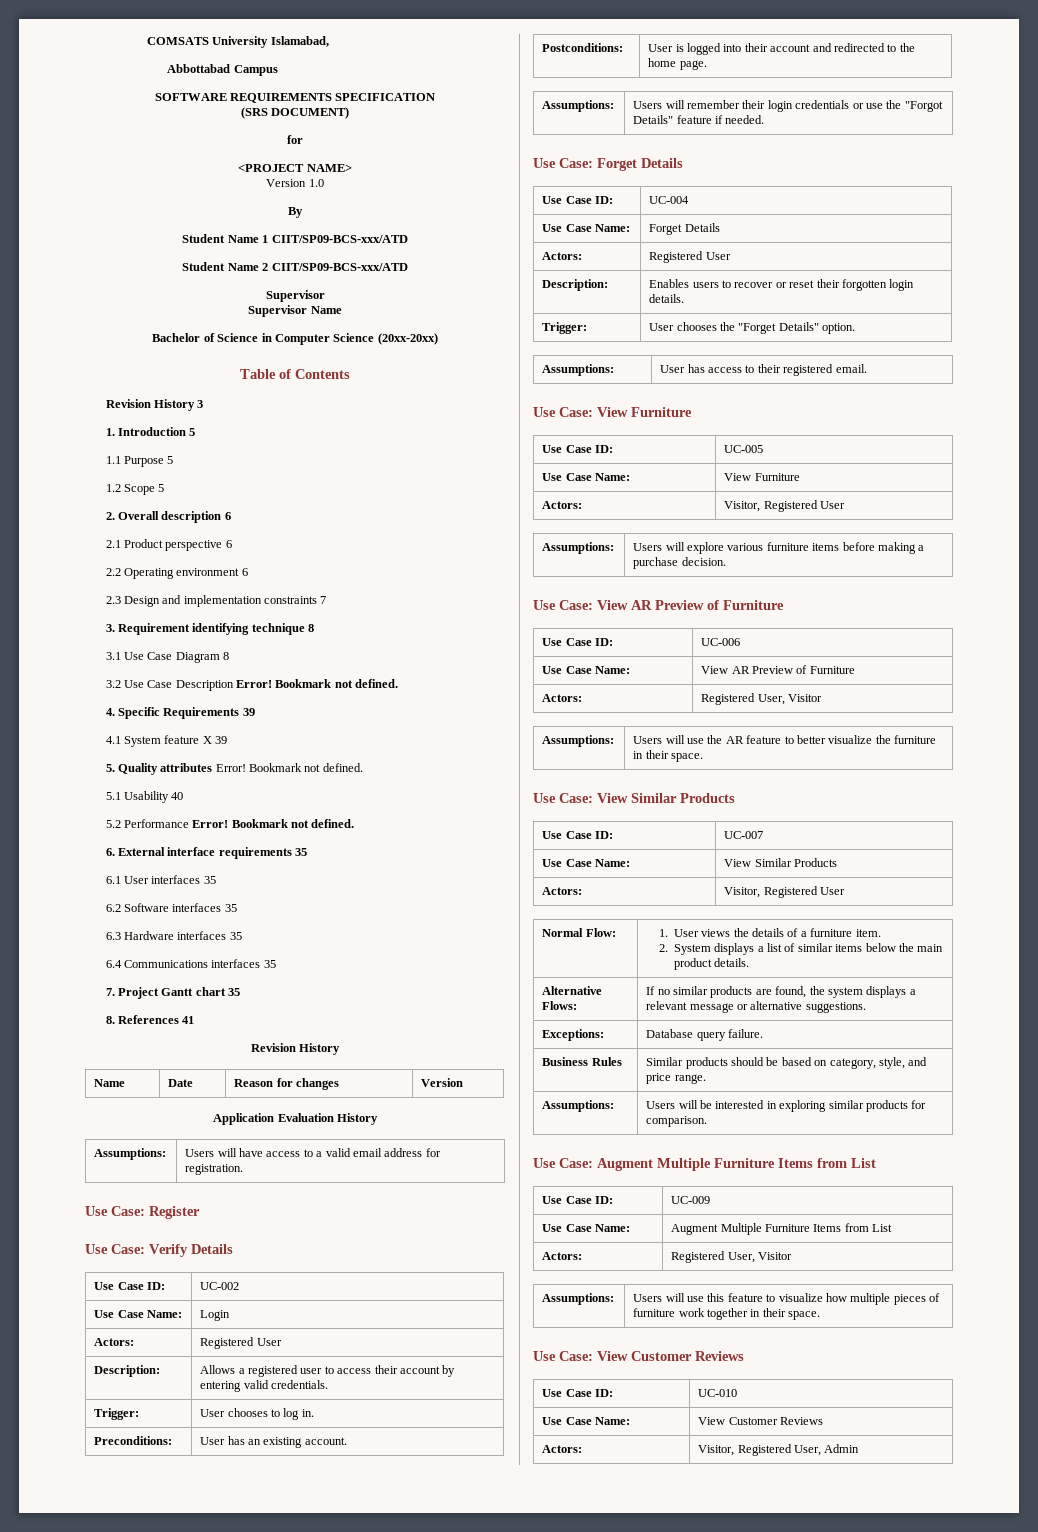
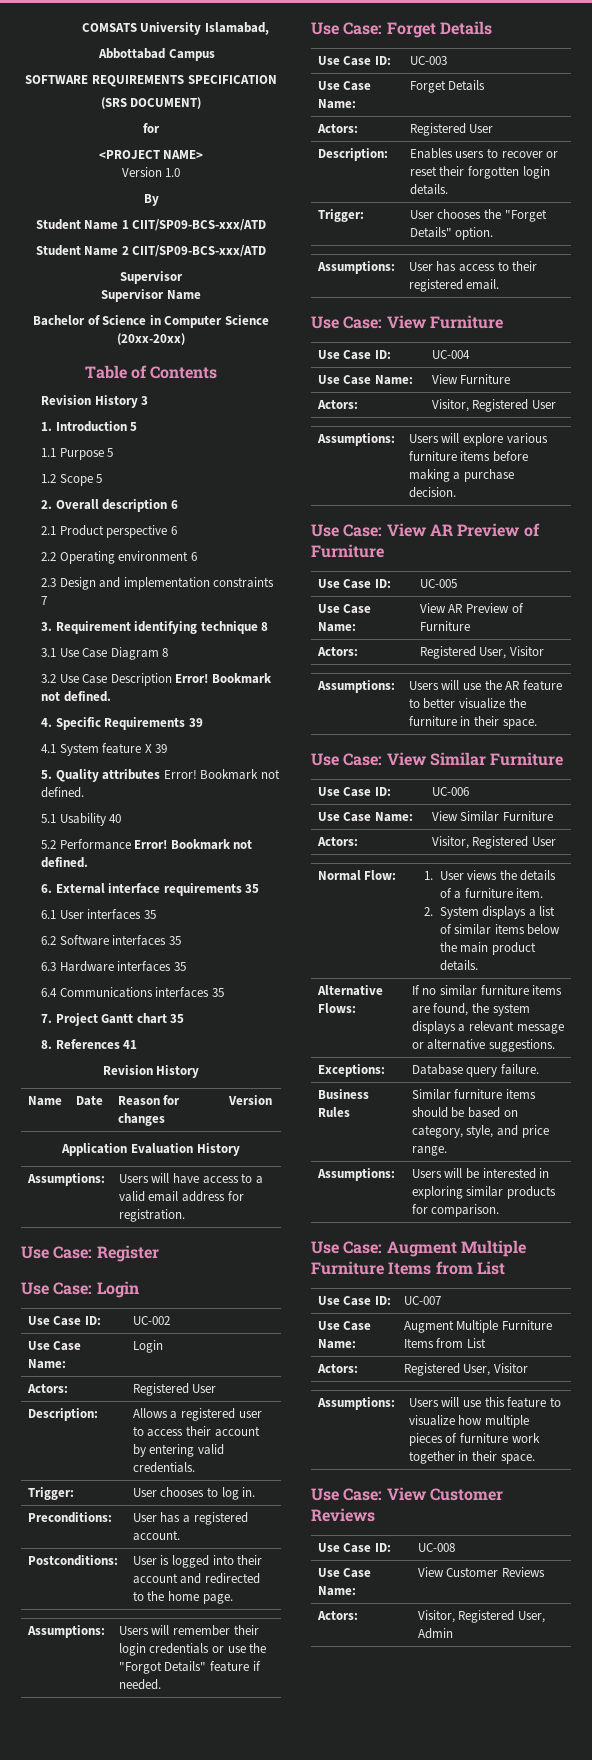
- Use Case: Verify Details
+ Use Case: Login
- Preconditions: | User has an existing account.
+ Preconditions: | User has a registered account.
- Use Case ID: | UC-004
+ Use Case ID: | UC-003
- Use Case ID: | UC-005
+ Use Case ID: | UC-004
- Use Case ID: | UC-006
+ Use Case ID: | UC-005
- Use Case: View Similar Products
- Use Case ID: | UC-007
+ Use Case: View Similar Furniture
+ Use Case ID: | UC-006
- Use Case Name: | View Similar Products
+ Use Case Name: | View Similar Furniture
- Alternative Flows: | If no similar products are found, the system displays a relevant message or alternative suggestions.
+ Alternative Flows: | If no similar furniture items are found, the system displays a relevant message or alternative suggestions.
- Business Rules | Similar products should be based on category, style, and price range.
+ Business Rules | Similar furniture items should be based on category, style, and price range.
- Use Case ID: | UC-009
+ Use Case ID: | UC-007
- Use Case ID: | UC-010
+ Use Case ID: | UC-008

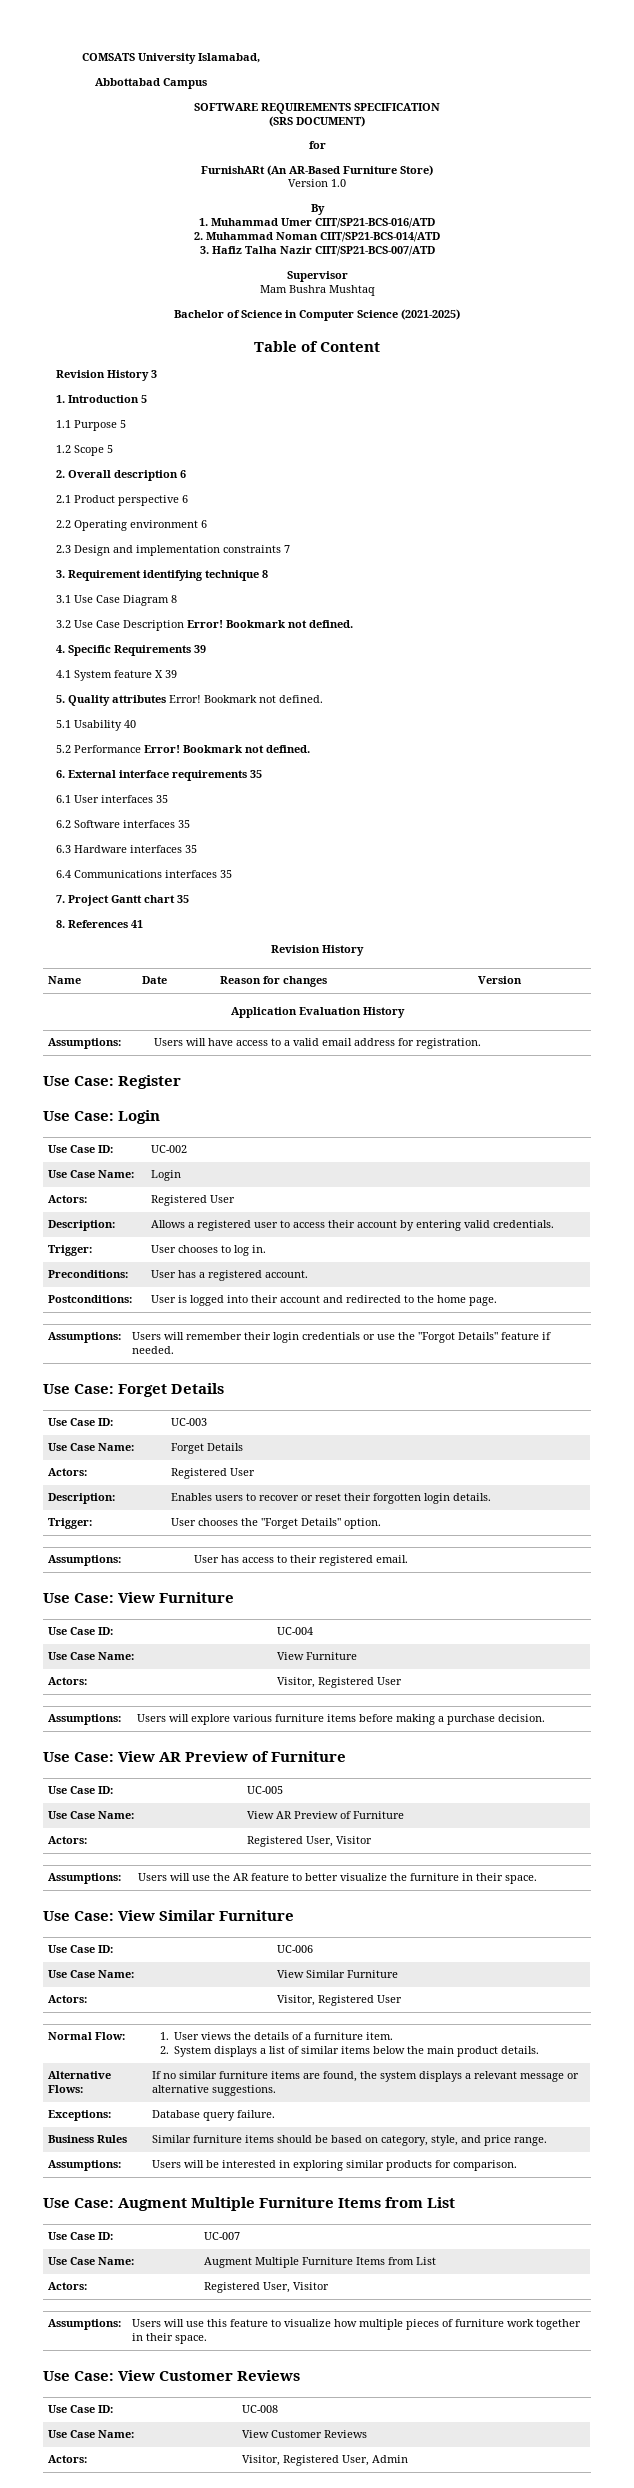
- <PROJECT NAME>
+ FurnishARt (An AR-Based Furniture Store)
  Version 1.0
  By
- Student Name 1 CIIT/SP09-BCS-xxx/ATD
- Student Name 2 CIIT/SP09-BCS-xxx/ATD
+ 1. Muhammad Umer CIIT/SP21-BCS-016/ATD
+ 2. Muhammad Noman CIIT/SP21-BCS-014/ATD
+ 3. Hafiz Talha Nazir CIIT/SP21-BCS-007/ATD
  Supervisor
- Supervisor Name
+ Mam Bushra Mushtaq
- Bachelor of Science in Computer Science (20xx-20xx)
+ Bachelor of Science in Computer Science (2021-2025)
- Table of Contents
+ Table of Content

